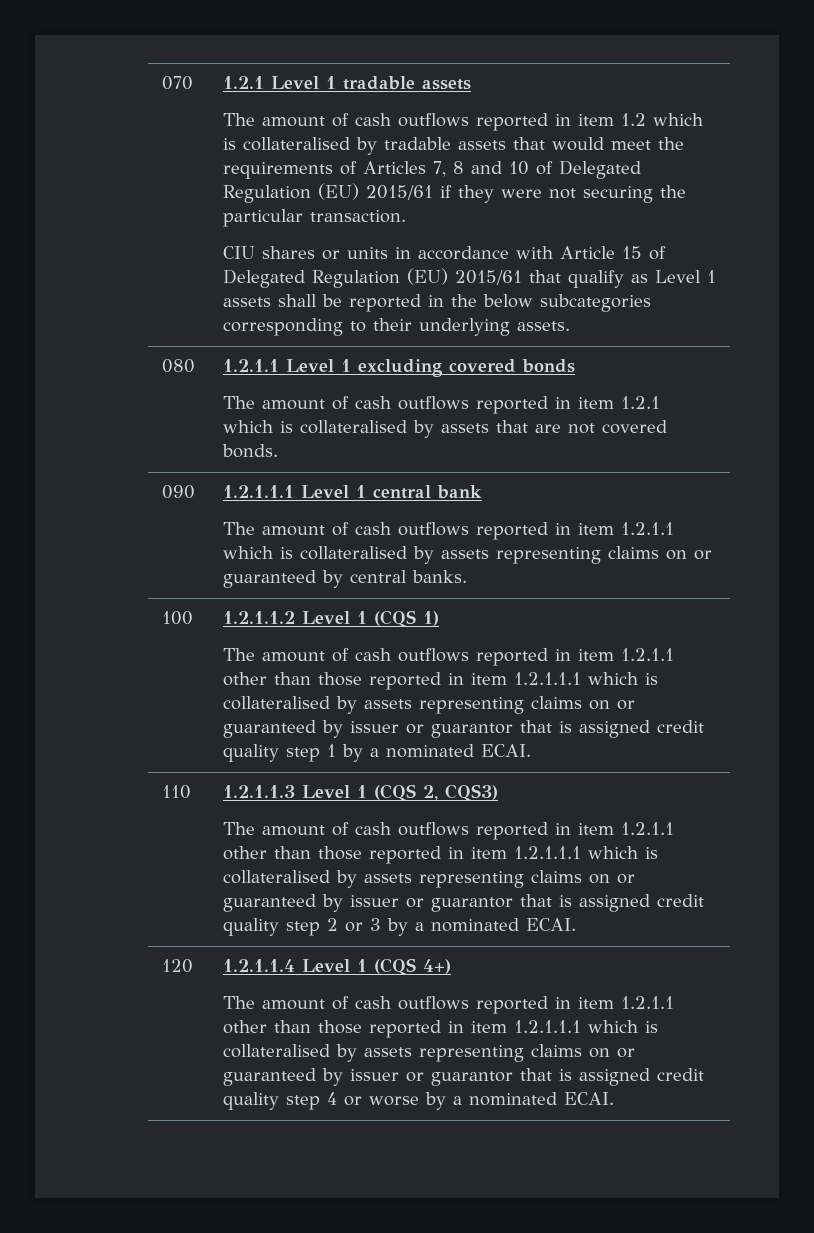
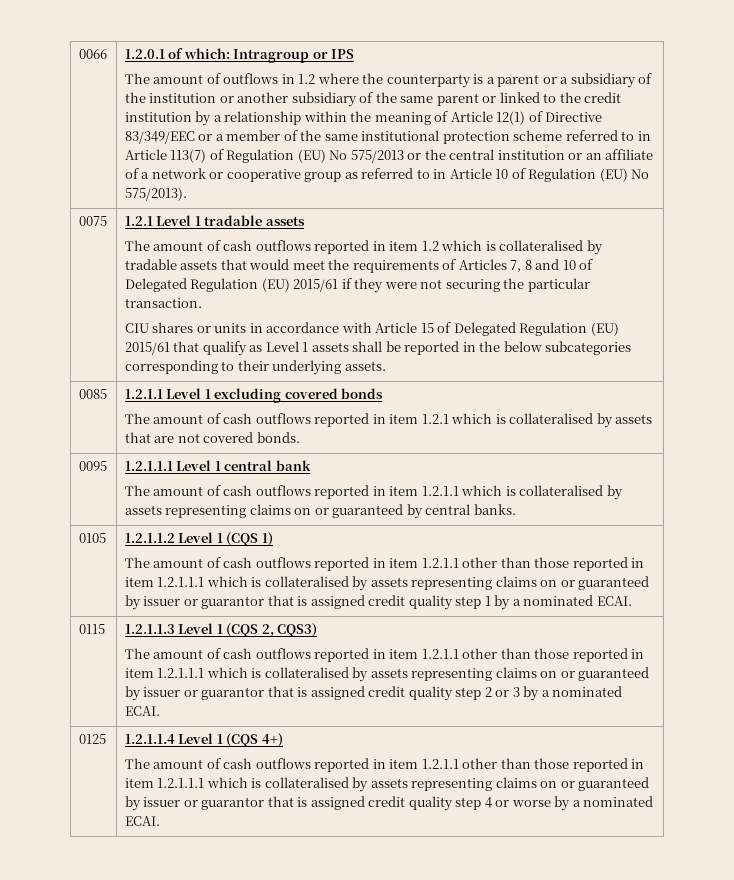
- 070
+ 0066 | 1.2.0.1 of which: Intragroup or IPS
+ The amount of outflows in 1.2 where the counterparty is a parent or a subsidiary of the institution or another subsidiary of the same parent or linked to the credit institution by a relationship within the meaning of Article 12(1) of Directive 83/349/EEC or a member of the same institutional protection scheme referred to in Article 113(7) of Regulation (EU) No 575/2013 or the central institution or an affiliate of a network or cooperative group as referred to in Article 10 of Regulation (EU) No 575/2013).
+ 0075
- 080 | 1.2.1.1 Level 1 excluding covered bonds
+ 0085 | 1.2.1.1 Level 1 excluding covered bonds
- 090 | 1.2.1.1.1 Level 1 central bank
+ 0095 | 1.2.1.1.1 Level 1 central bank
- 100
+ 0105
- 110
+ 0115
- 120
+ 0125

